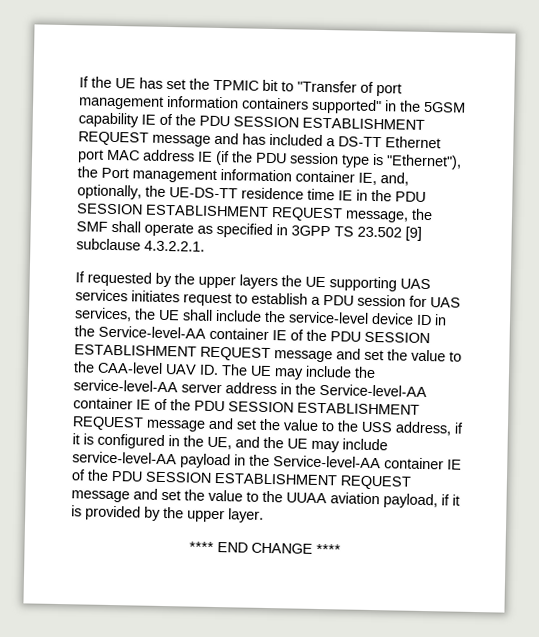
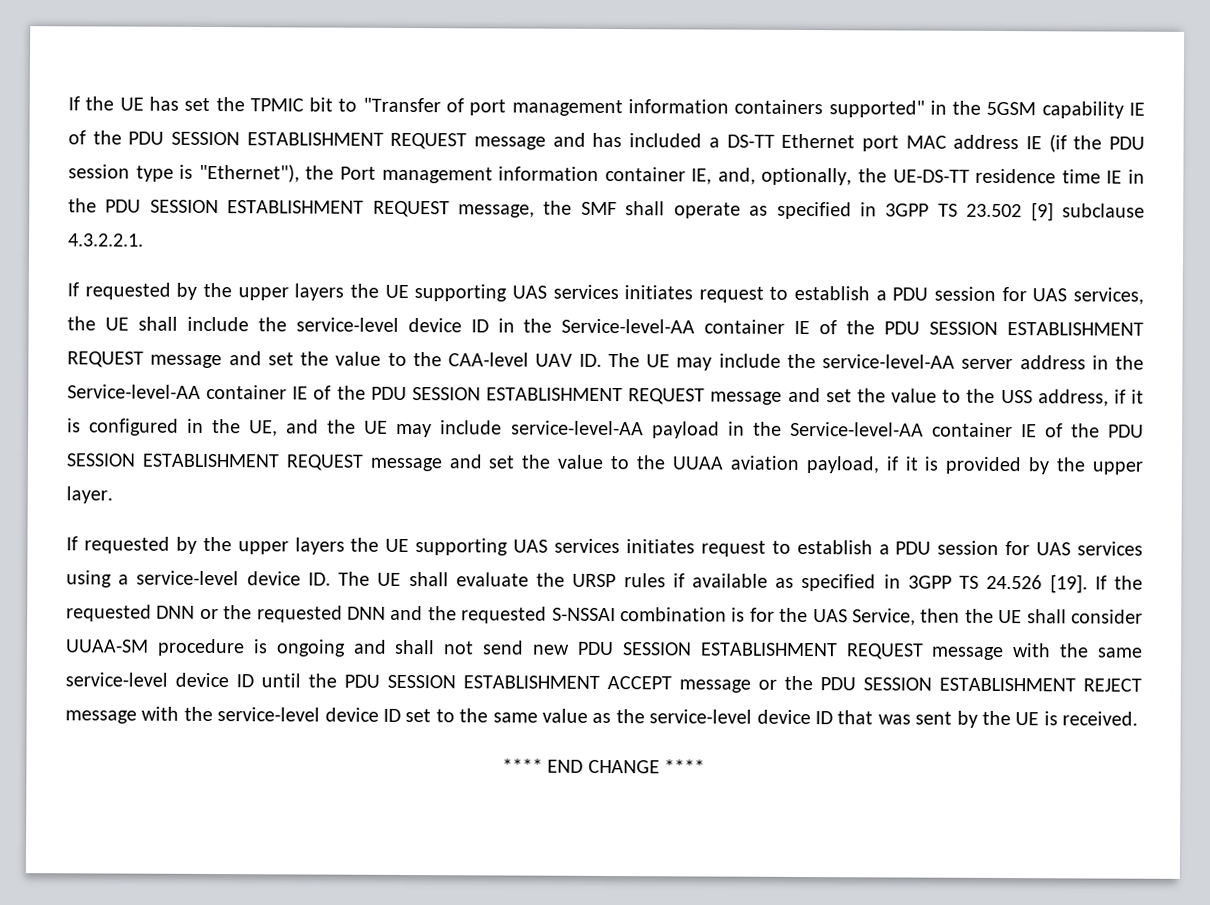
+ If requested by the upper layers the UE supporting UAS services initiates request to establish a PDU session for UAS services using a service-level device ID. The UE shall evaluate the URSP rules if available as specified in 3GPP TS 24.526 [19]. If the requested DNN or the requested DNN and the requested S-NSSAI combination is for the UAS Service, then the UE shall consider UUAA-SM procedure is ongoing and shall not send new PDU SESSION ESTABLISHMENT REQUEST message with the same service-level device ID until the PDU SESSION ESTABLISHMENT ACCEPT message or the PDU SESSION ESTABLISHMENT REJECT message with the service-level device ID set to the same value as the service-level device ID that was sent by the UE is received.

